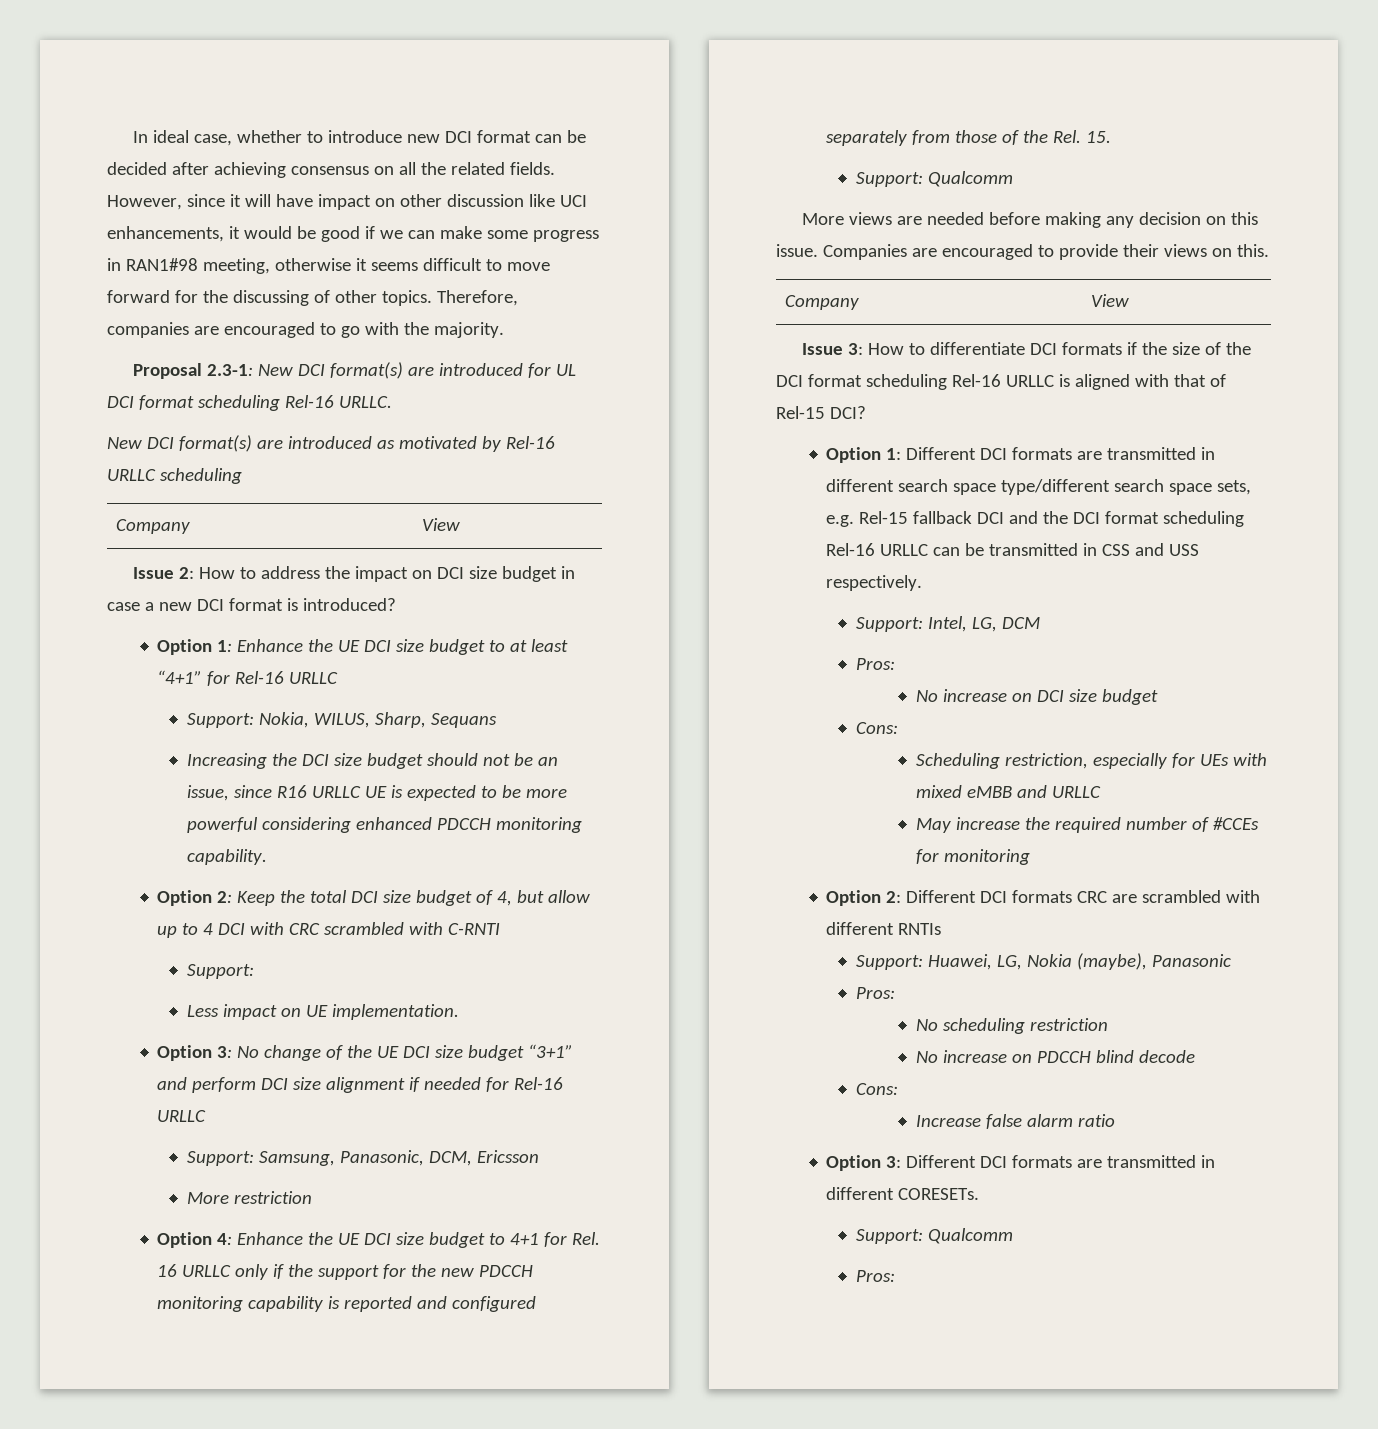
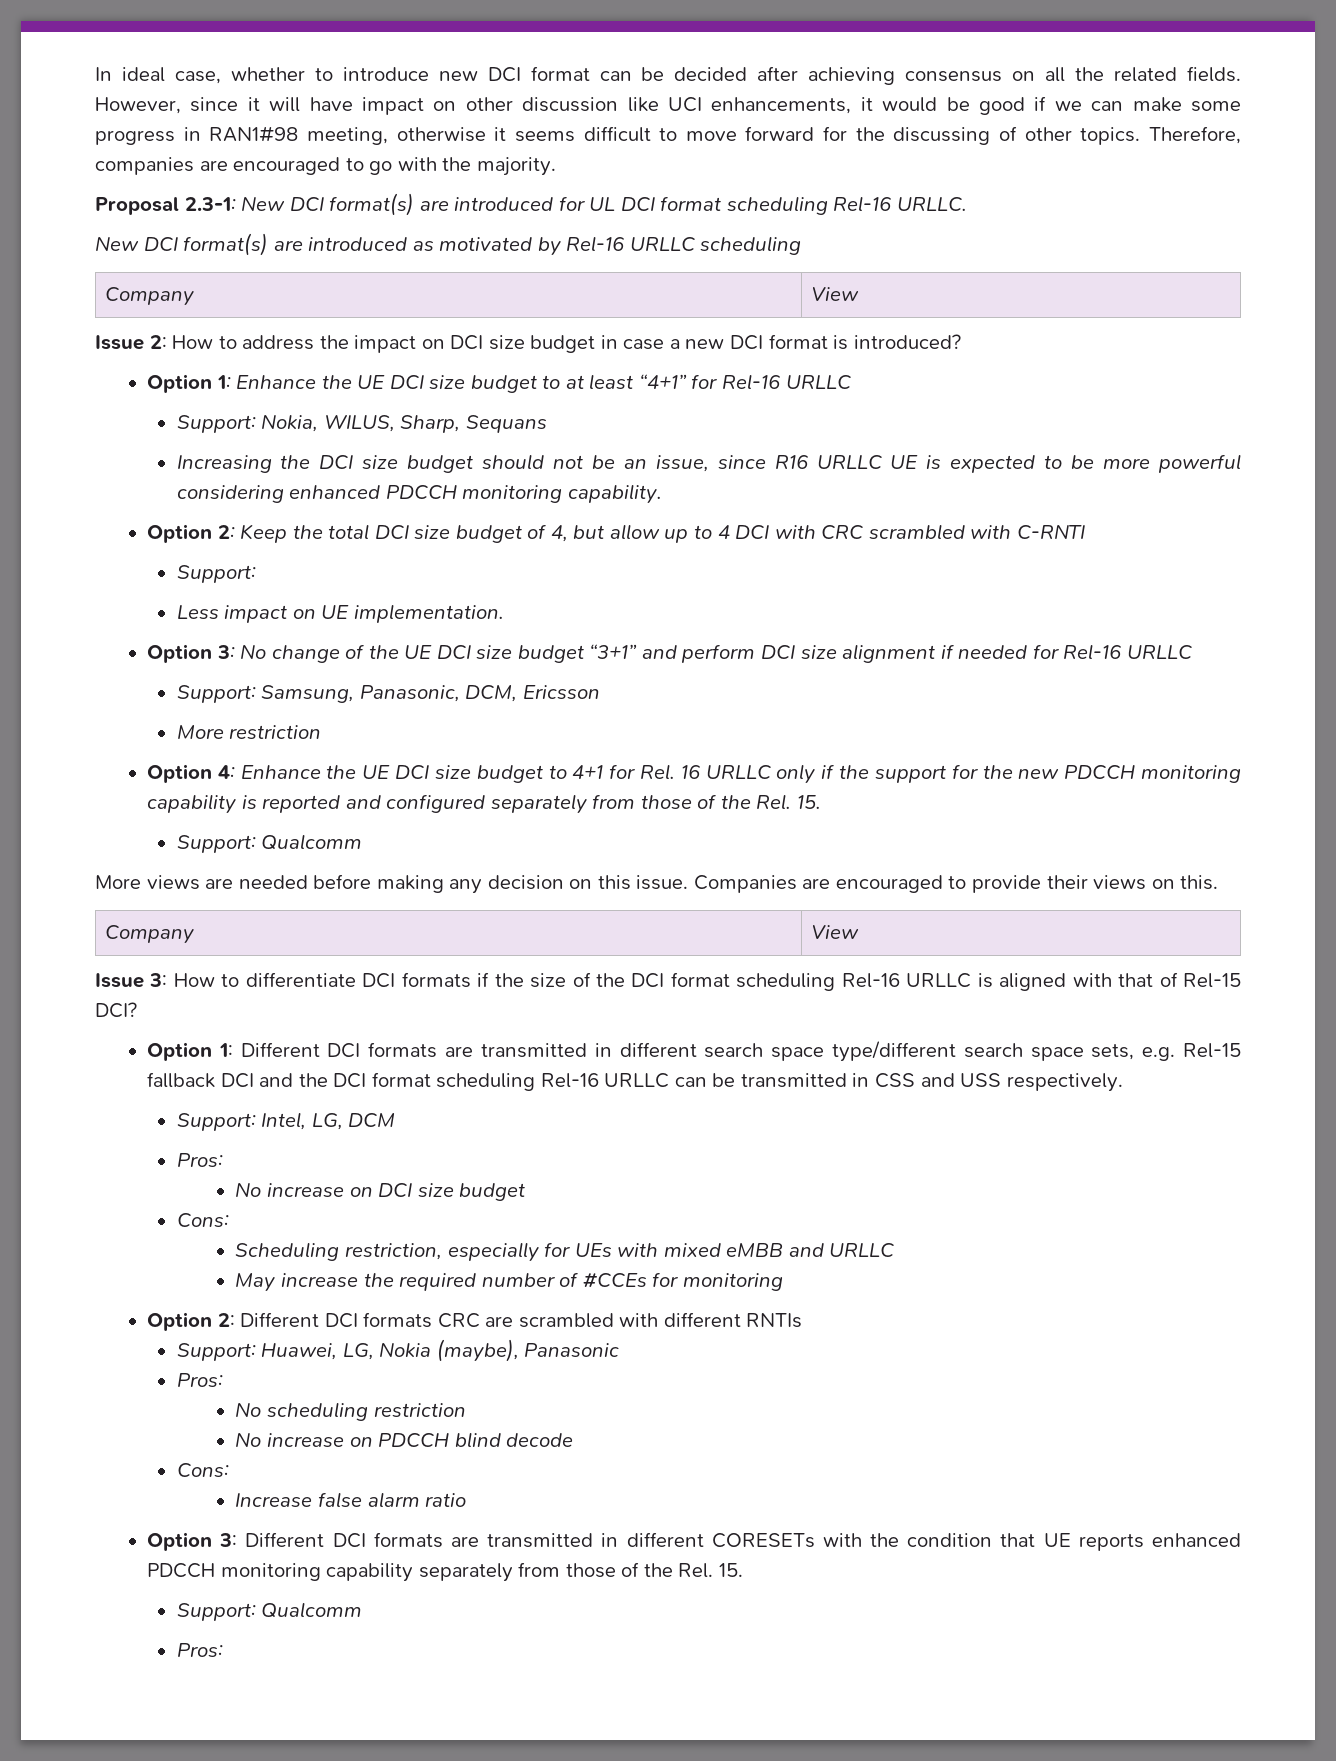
- Option 3: Different DCI formats are transmitted in different CORESETs.
+ Option 3: Different DCI formats are transmitted in different CORESETs with the condition that UE reports enhanced PDCCH monitoring capability separately from those of the Rel. 15.

